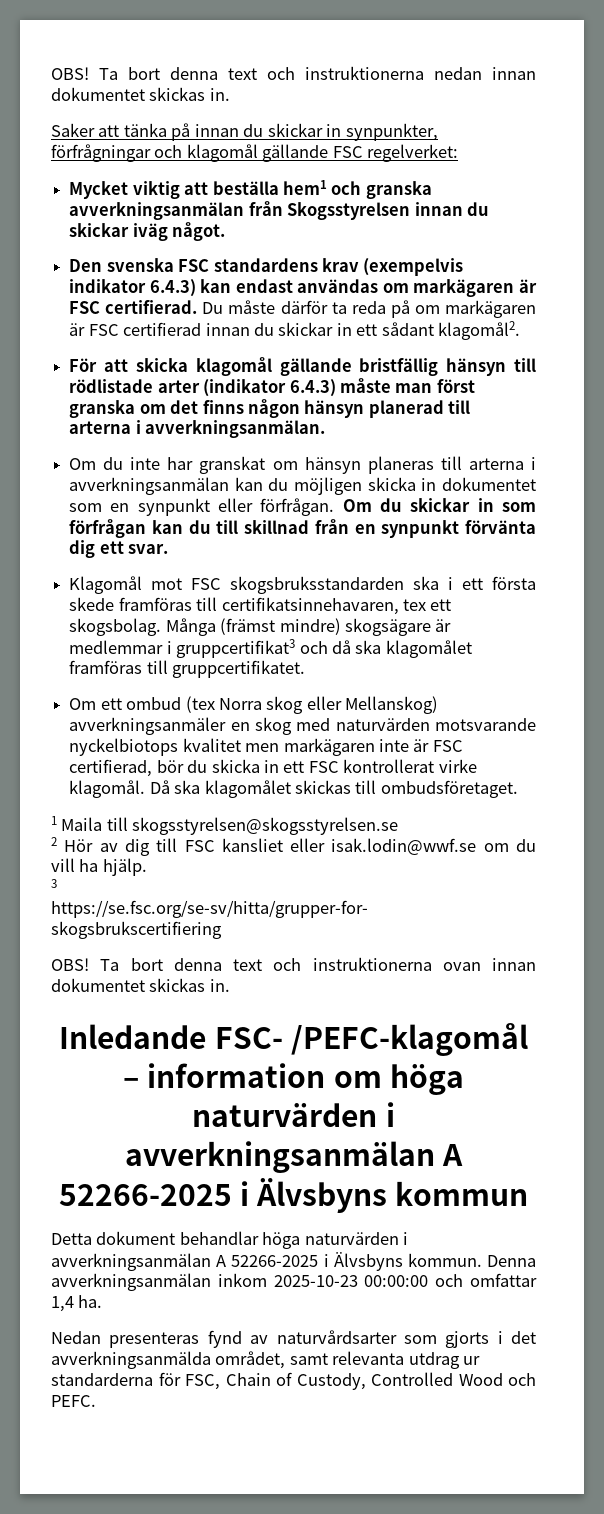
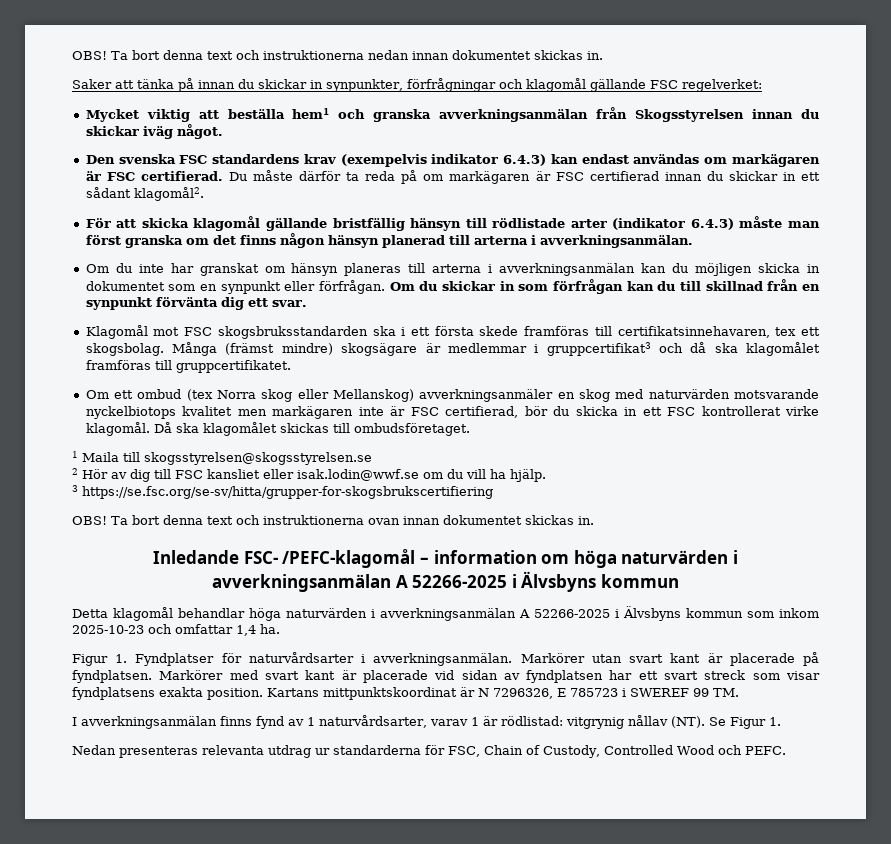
- Detta dokument behandlar höga naturvärden i avverkningsanmälan A 52266-2025 i Älvsbyns kommun. Denna avverkningsanmälan inkom 2025-10-23 00:00:00 och omfattar 1,4 ha.
+ Detta klagomål behandlar höga naturvärden i avverkningsanmälan A 52266-2025 i Älvsbyns kommun som inkom 2025-10-23 och omfattar 1,4 ha.
- Nedan presenteras fynd av naturvårdsarter som gjorts i det avverkningsanmälda området, samt relevanta utdrag ur standarderna för FSC, Chain of Custody, Controlled Wood och PEFC.
+ Figur 1. Fyndplatser för naturvårdsarter i avverkningsanmälan. Markörer utan svart kant är placerade på fyndplatsen. Markörer med svart kant är placerade vid sidan av fyndplatsen har ett svart streck som visar fyndplatsens exakta position. Kartans mittpunktskoordinat är N 7296326, E 785723 i SWEREF 99 TM.
+ I avverkningsanmälan finns fynd av 1 naturvårdsarter, varav 1 är rödlistad: vitgrynig nållav (NT). Se Figur 1.
+ Nedan presenteras relevanta utdrag ur standarderna för FSC, Chain of Custody, Controlled Wood och PEFC.

